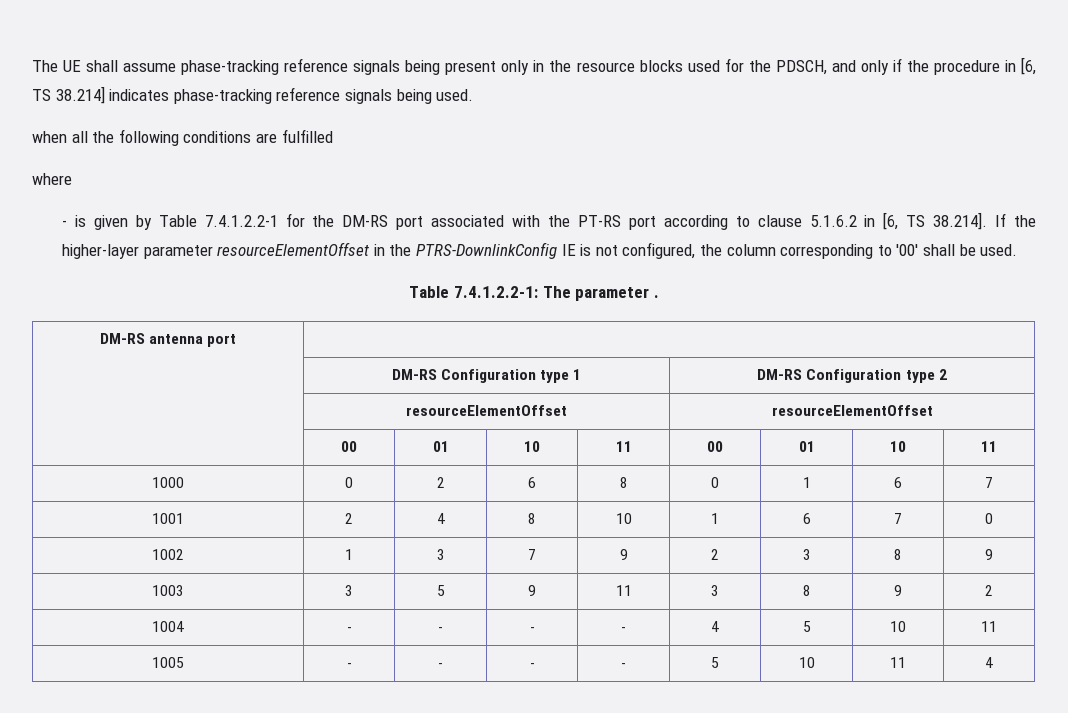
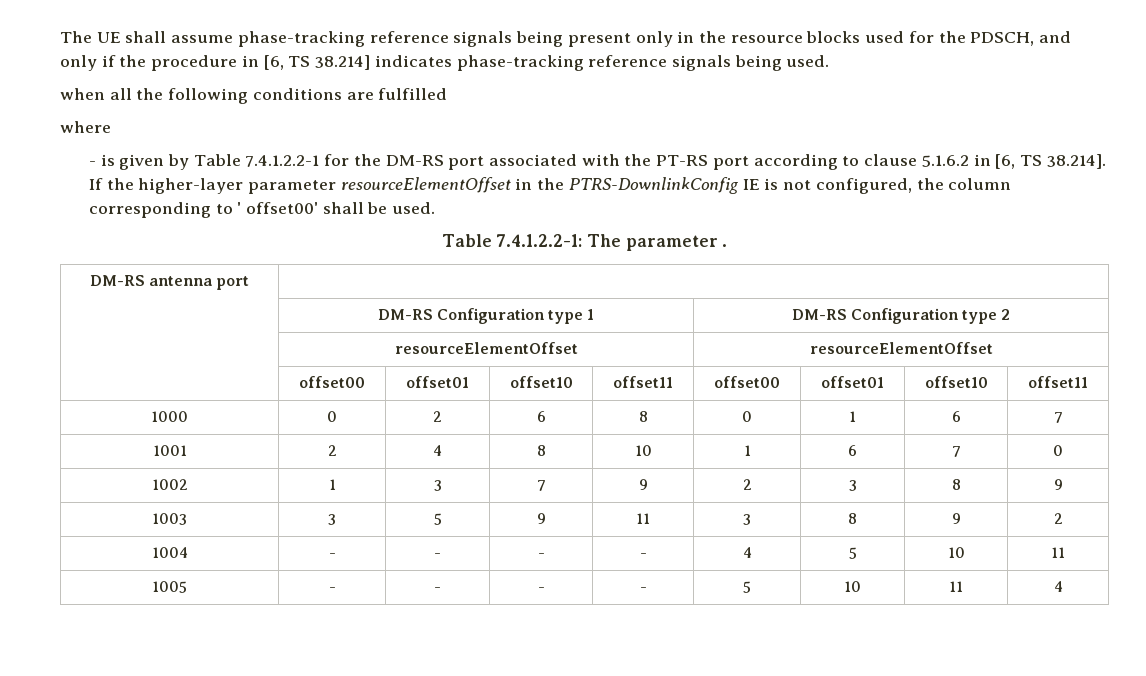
- - is given by Table 7.4.1.2.2-1 for the DM-RS port associated with the PT-RS port according to clause 5.1.6.2 in [6, TS 38.214]. If the higher-layer parameter resourceElementOffset in the PTRS-DownlinkConfig IE is not configured, the column corresponding to '00' shall be used.
+ - is given by Table 7.4.1.2.2-1 for the DM-RS port associated with the PT-RS port according to clause 5.1.6.2 in [6, TS 38.214]. If the higher-layer parameter resourceElementOffset in the PTRS-DownlinkConfig IE is not configured, the column corresponding to ' offset00' shall be used.
- | 00 | 01 | 10 | 11 | 00 | 01 | 10 | 11
+ | offset00 | offset01 | offset10 | offset11 | offset00 | offset01 | offset10 | offset11

